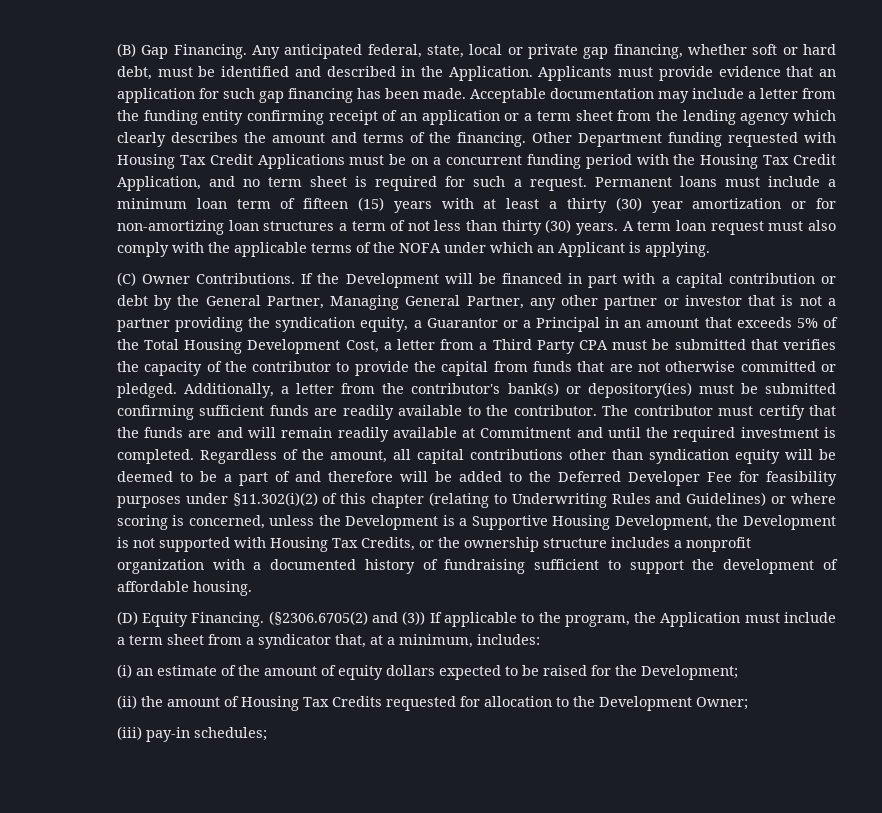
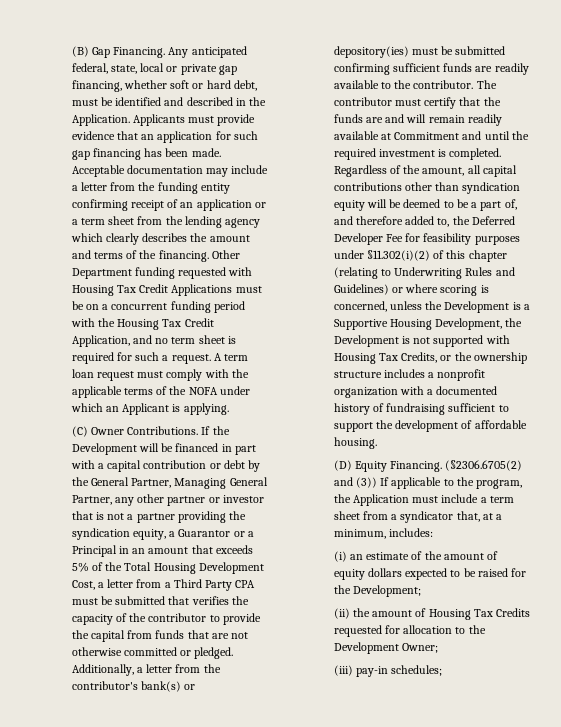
- Permanent loans must include a minimum loan term of fifteen (15) years with at least a thirty (30) year amortization or for non-amortizing loan structures a term of not less than thirty (30) years.
- A term loan request must also comply with the applicable terms of the NOFA under which an Applicant is applying.
+ A term loan request must comply with the applicable terms of the NOFA under which an Applicant is applying.
- Regardless of the amount, all capital contributions other than syndication equity will be deemed to be a part of and therefore will be added to the Deferred Developer Fee for feasibility purposes under §11.302(i)(2) of this chapter (relating to Underwriting Rules and Guidelines) or where scoring is concerned, unless the Development is a Supportive Housing Development, the Development is not supported with Housing Tax Credits, or the ownership structure includes a nonprofit organization with a documented history of fundraising sufficient to support the development of affordable housing.
+ Regardless of the amount, all capital contributions other than syndication equity will be deemed to be a part of, and therefore added to, the Deferred Developer Fee for feasibility purposes under §11.302(i)(2) of this chapter (relating to Underwriting Rules and Guidelines) or where scoring is concerned, unless the Development is a Supportive Housing Development, the Development is not supported with Housing Tax Credits, or the ownership structure includes a nonprofit organization with a documented history of fundraising sufficient to support the development of affordable housing.

